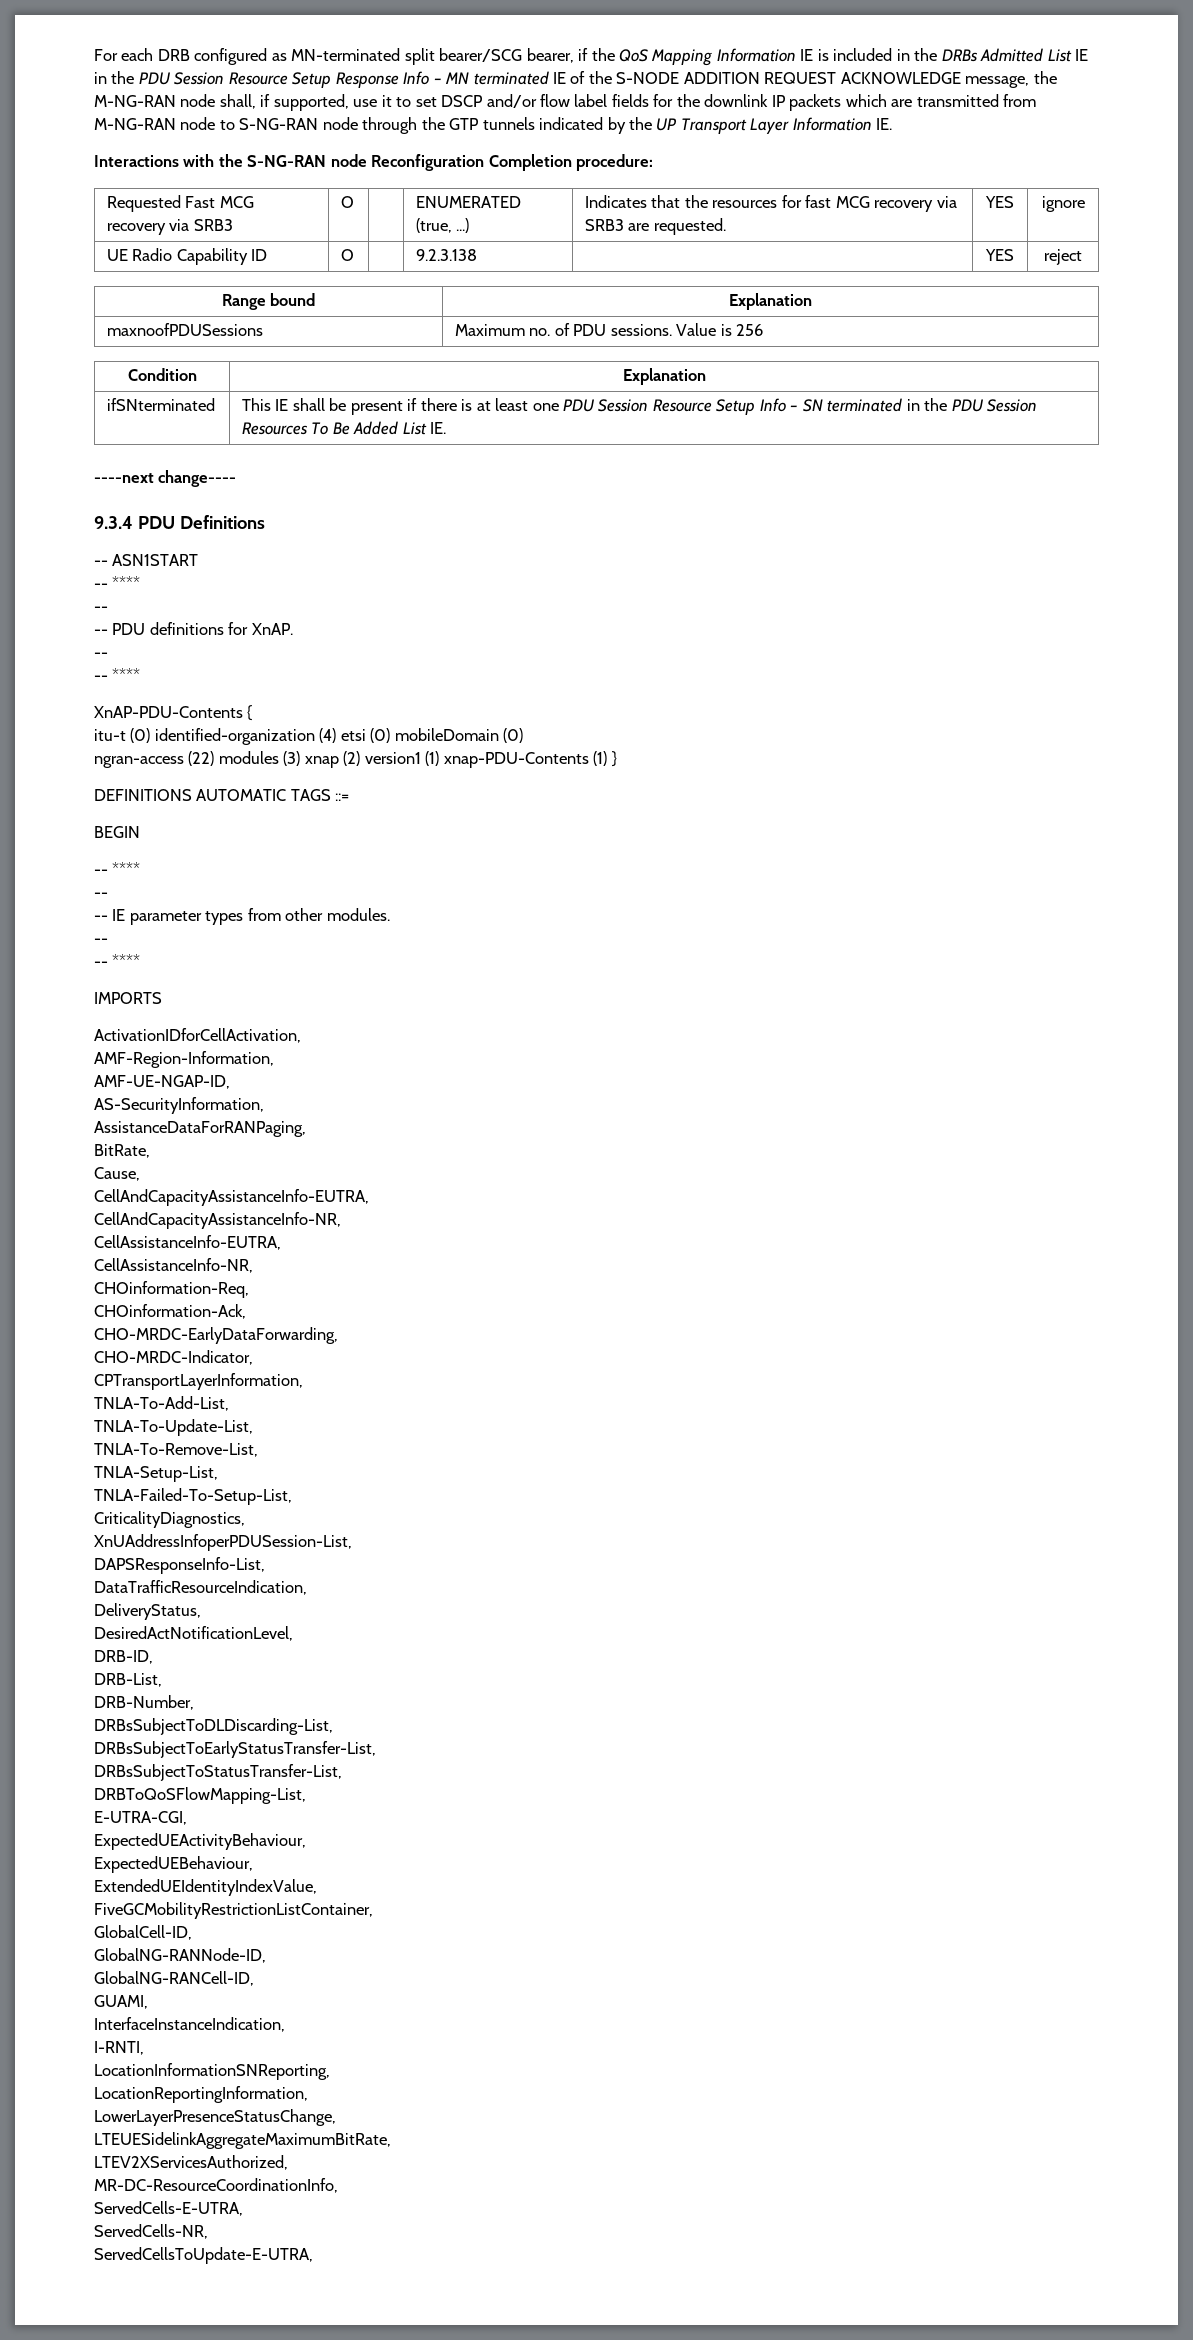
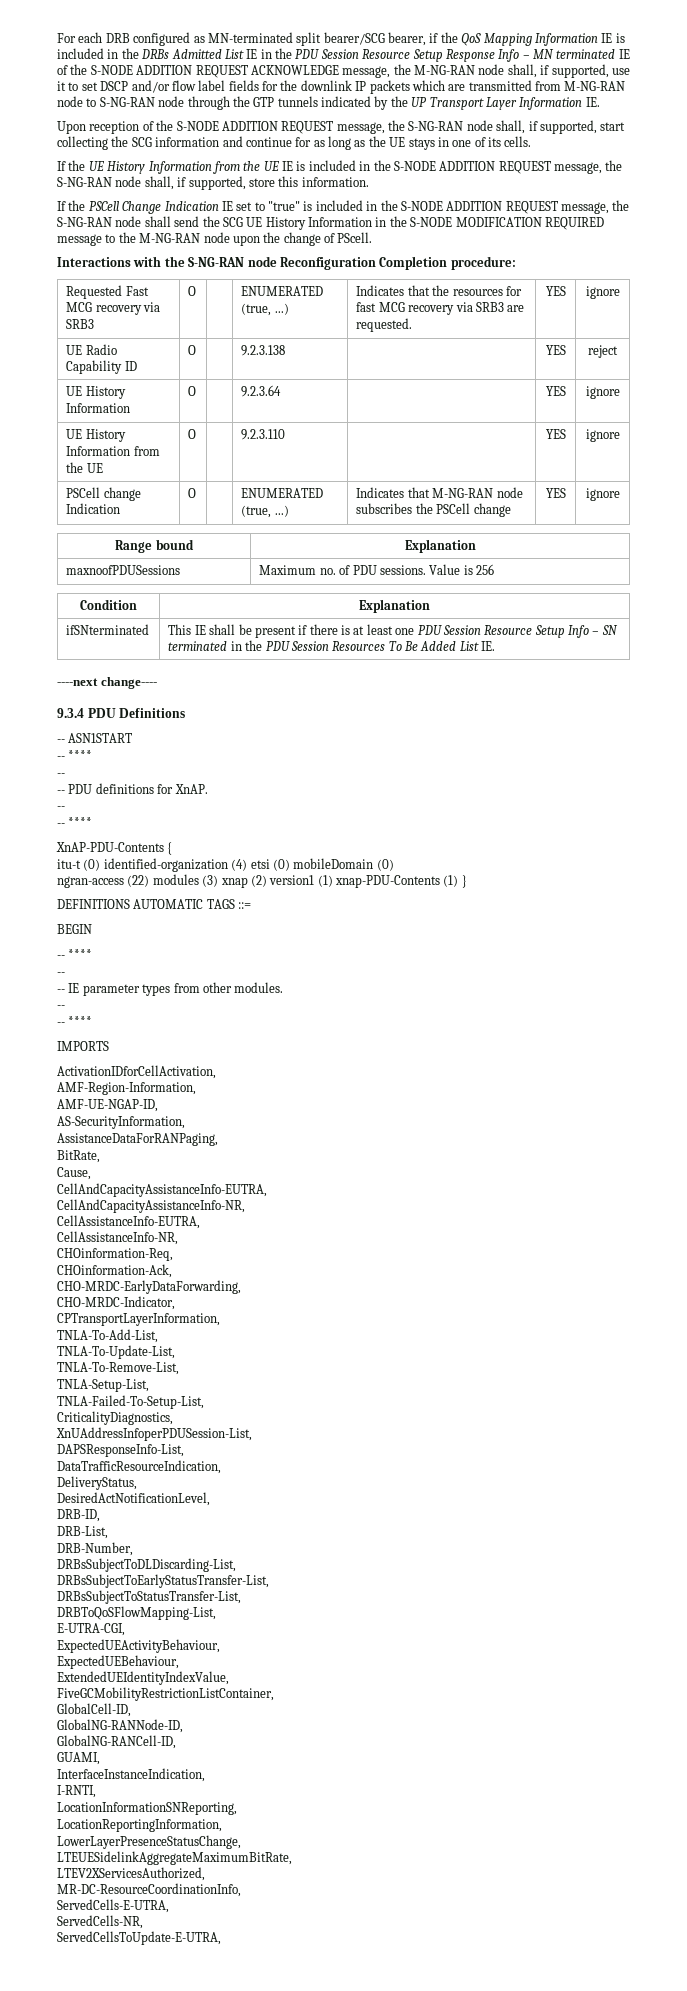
+ Upon reception of the S-NODE ADDITION REQUEST message, the S-NG-RAN node shall, if supported, start collecting the SCG information and continue for as long as the UE stays in one of its cells.
+ If the UE History Information from the UE IE is included in the S-NODE ADDITION REQUEST message, the S-NG-RAN node shall, if supported, store this information.
+ If the PSCell Change Indication IE set to "true" is included in the S-NODE ADDITION REQUEST message, the S-NG-RAN node shall send the SCG UE History Information in the S-NODE MODIFICATION REQUIRED message to the M-NG-RAN node upon the change of PScell.
+ UE History Information | O | | 9.2.3.64 | | YES | ignore
+ UE History Information from the UE | O | | 9.2.3.110 | | YES | ignore
+ PSCell change Indication | O | | ENUMERATED (true, ...) | Indicates that M-NG-RAN node subscribes the PSCell change | YES | ignore

